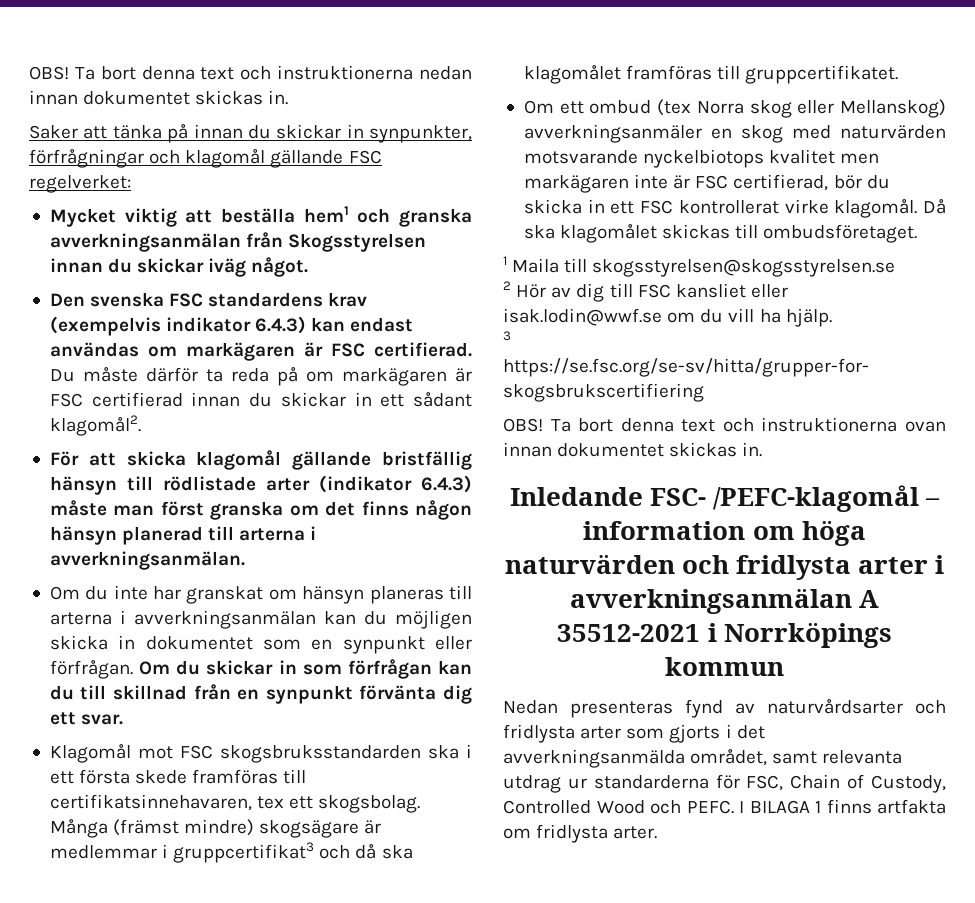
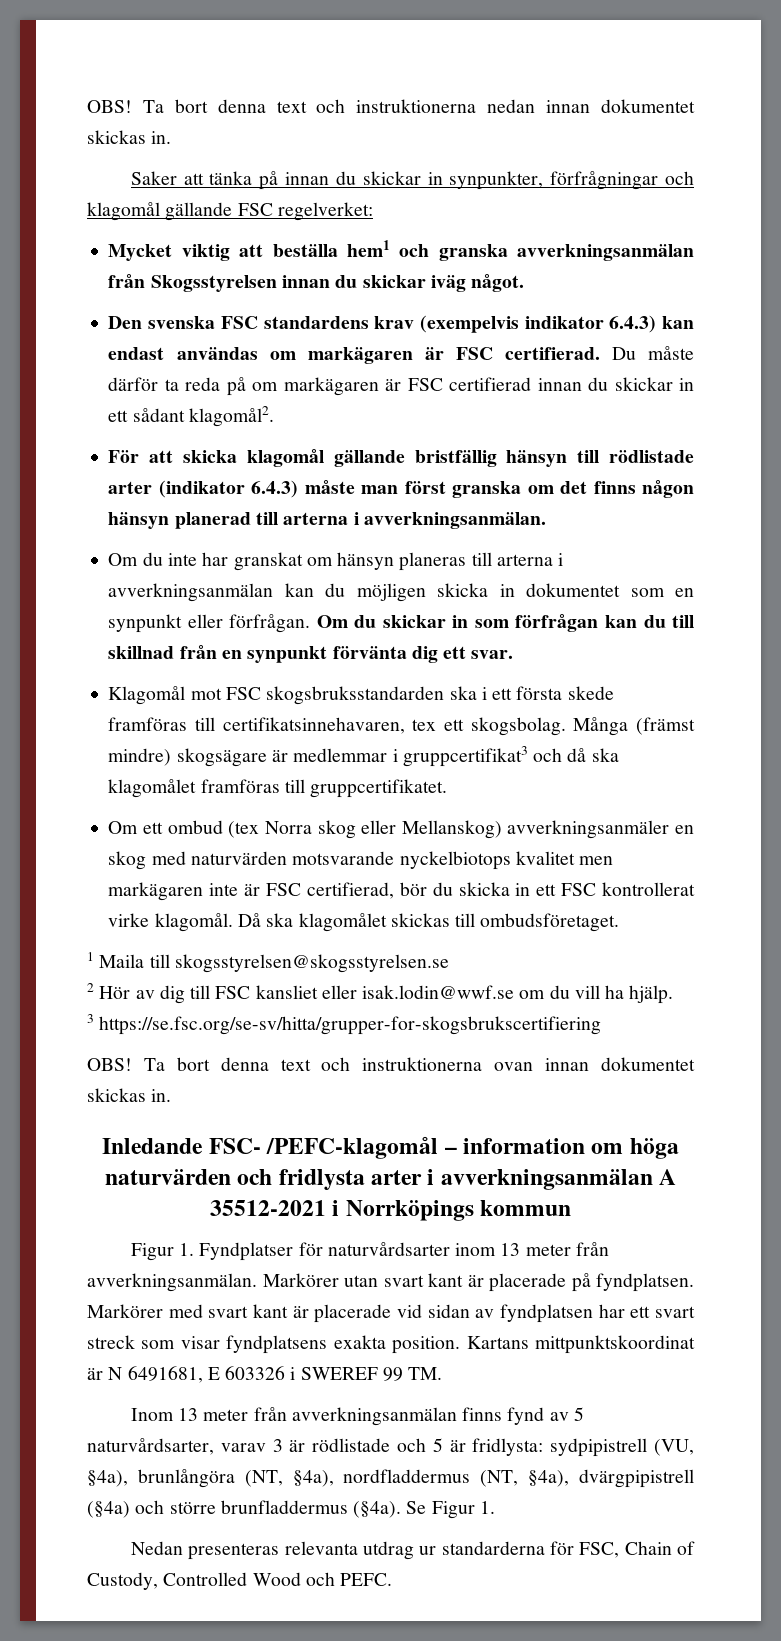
- Nedan presenteras fynd av naturvårdsarter och fridlysta arter som gjorts i det avverkningsanmälda området, samt relevanta utdrag ur standarderna för FSC, Chain of Custody, Controlled Wood och PEFC. I BILAGA 1 finns artfakta om fridlysta arter.
+ Figur 1. Fyndplatser för naturvårdsarter inom 13 meter från avverkningsanmälan. Markörer utan svart kant är placerade på fyndplatsen. Markörer med svart kant är placerade vid sidan av fyndplatsen har ett svart streck som visar fyndplatsens exakta position. Kartans mittpunktskoordinat är N 6491681, E 603326 i SWEREF 99 TM.
+ Inom 13 meter från avverkningsanmälan finns fynd av 5 naturvårdsarter, varav 3 är rödlistade och 5 är fridlysta: sydpipistrell (VU, §4a), brunlångöra (NT, §4a), nordfladdermus (NT, §4a), dvärgpipistrell (§4a) och större brunfladdermus (§4a). Se Figur 1.
+ Nedan presenteras relevanta utdrag ur standarderna för FSC, Chain of Custody, Controlled Wood och PEFC.

